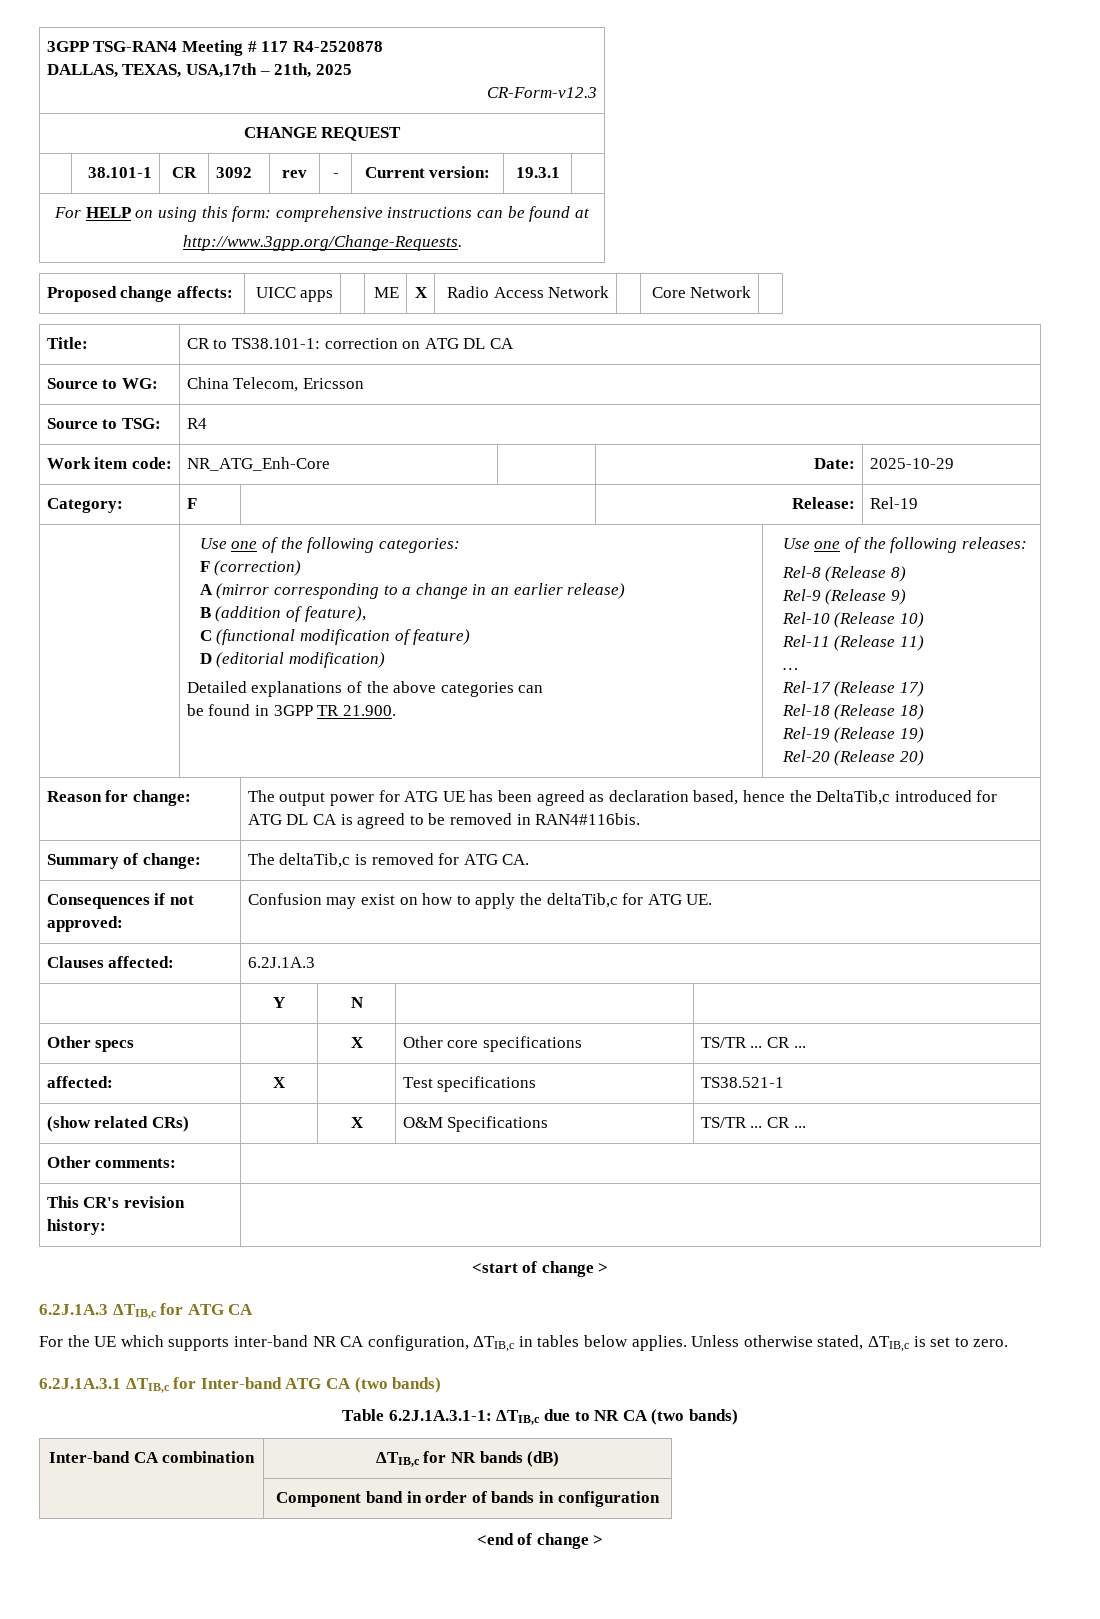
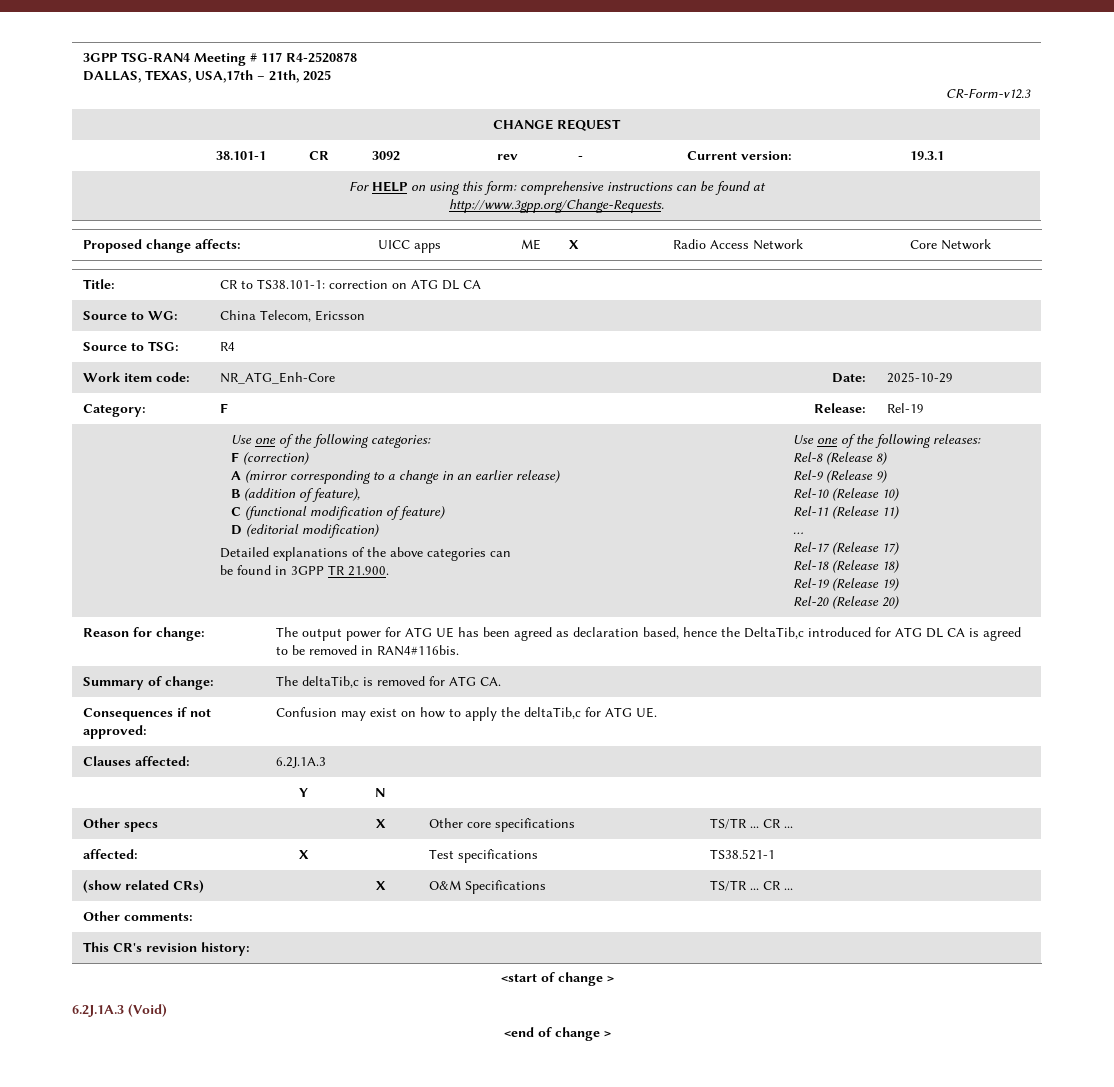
- 6.2J.1A.3 ΔTIB,c for ATG CA
- For the UE which supports inter-band NR CA configuration, ΔTIB,c in tables below applies. Unless otherwise stated, ΔTIB,c is set to zero.
- 6.2J.1A.3.1 ΔTIB,c for Inter-band ATG CA (two bands)
- Table 6.2J.1A.3.1-1: ΔTIB,c due to NR CA (two bands)
- Inter-band CA combination | ΔTIB,c for NR bands (dB)
- | Component band in order of bands in configuration
+ 6.2J.1A.3 (Void)

